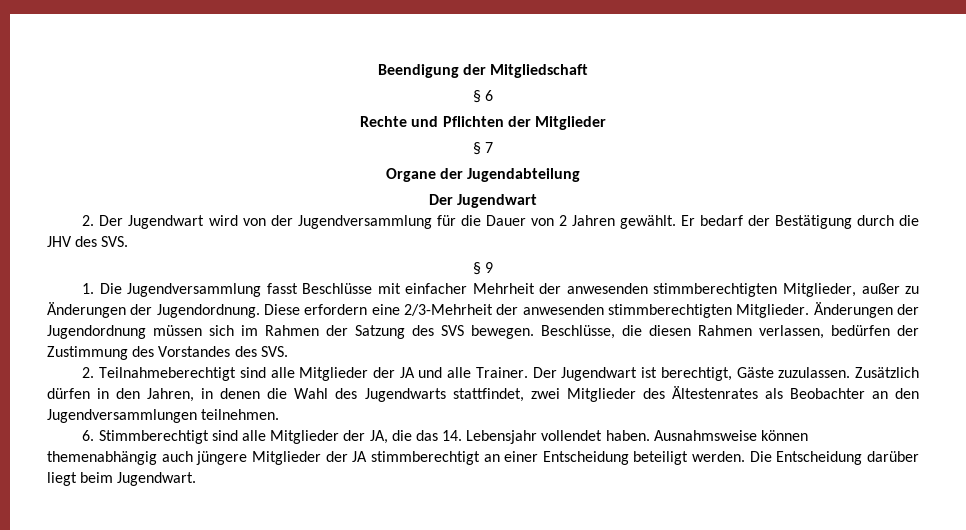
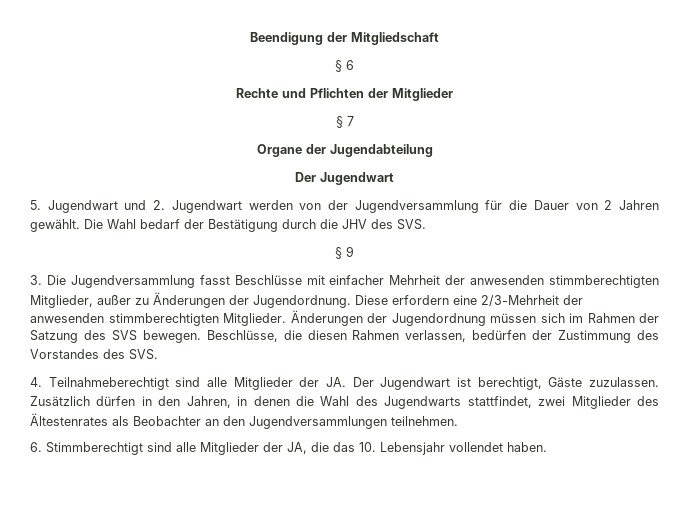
- 2. Der Jugendwart wird von der Jugendversammlung für die Dauer von 2 Jahren gewählt.
+ 5. Jugendwart und 2. Jugendwart werden von der Jugendversammlung für die Dauer von 2 Jahren gewählt.
- Er bedarf der Bestätigung durch die JHV des SVS.
+ Die Wahl bedarf der Bestätigung durch die JHV des SVS.
- 1. Die Jugendversammlung fasst Beschlüsse mit einfacher Mehrheit der anwesenden stimmberechtigten Mitglieder, außer zu Änderungen der Jugendordnung.
+ 3. Die Jugendversammlung fasst Beschlüsse mit einfacher Mehrheit der anwesenden stimmberechtigten Mitglieder, außer zu Änderungen der Jugendordnung.
- 2. Teilnahmeberechtigt sind alle Mitglieder der JA und alle Trainer. Der Jugendwart ist berechtigt, Gäste zuzulassen.
+ 4. Teilnahmeberechtigt sind alle Mitglieder der JA. Der Jugendwart ist berechtigt, Gäste zuzulassen.
- 6. Stimmberechtigt sind alle Mitglieder der JA, die das 14. Lebensjahr vollendet haben. Ausnahmsweise können themenabhängig auch jüngere Mitglieder der JA stimmberechtigt an einer Entscheidung beteiligt werden. Die Entscheidung darüber liegt beim Jugendwart.
+ 6. Stimmberechtigt sind alle Mitglieder der JA, die das 10. Lebensjahr vollendet haben.

